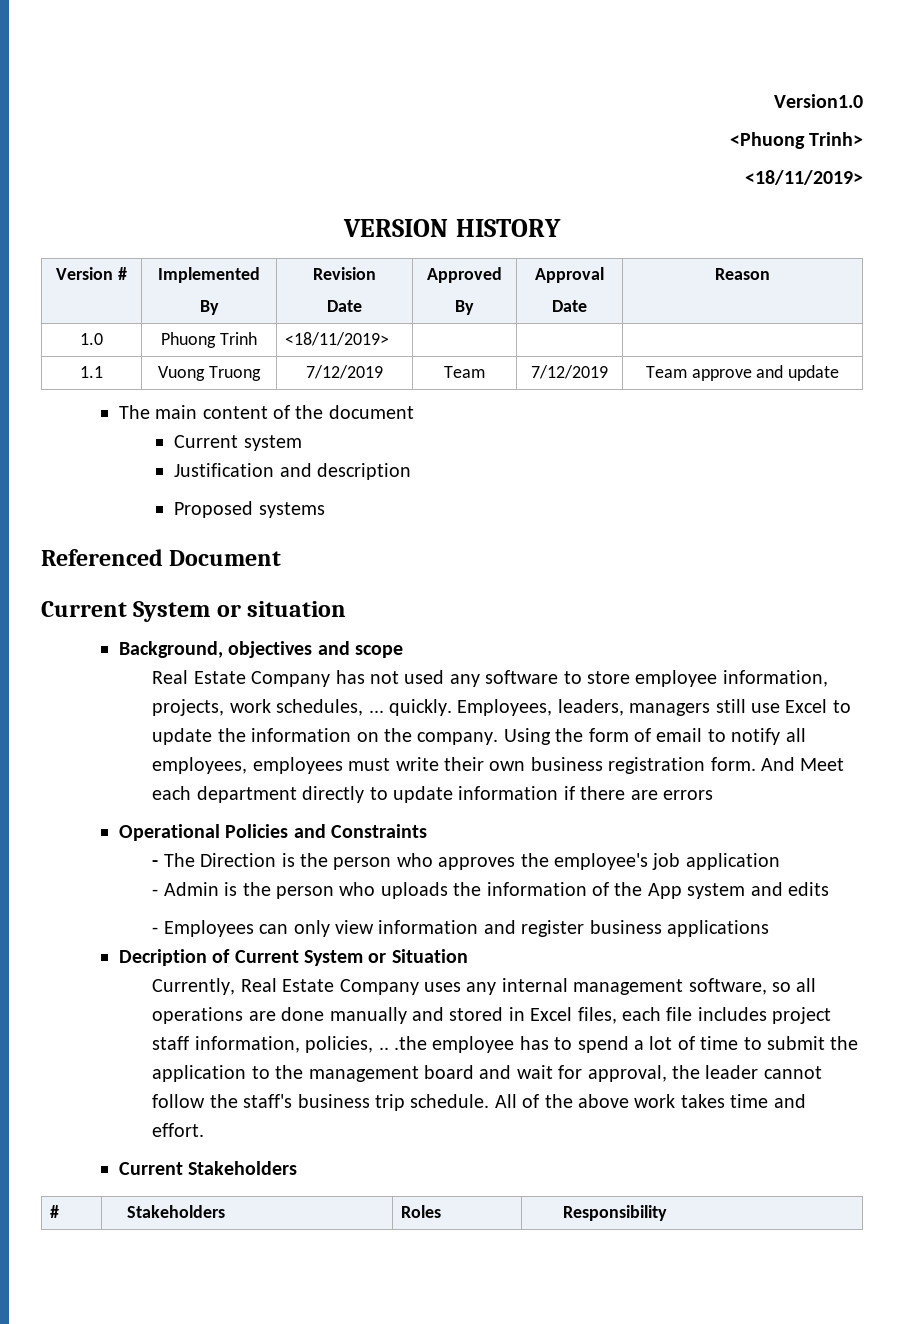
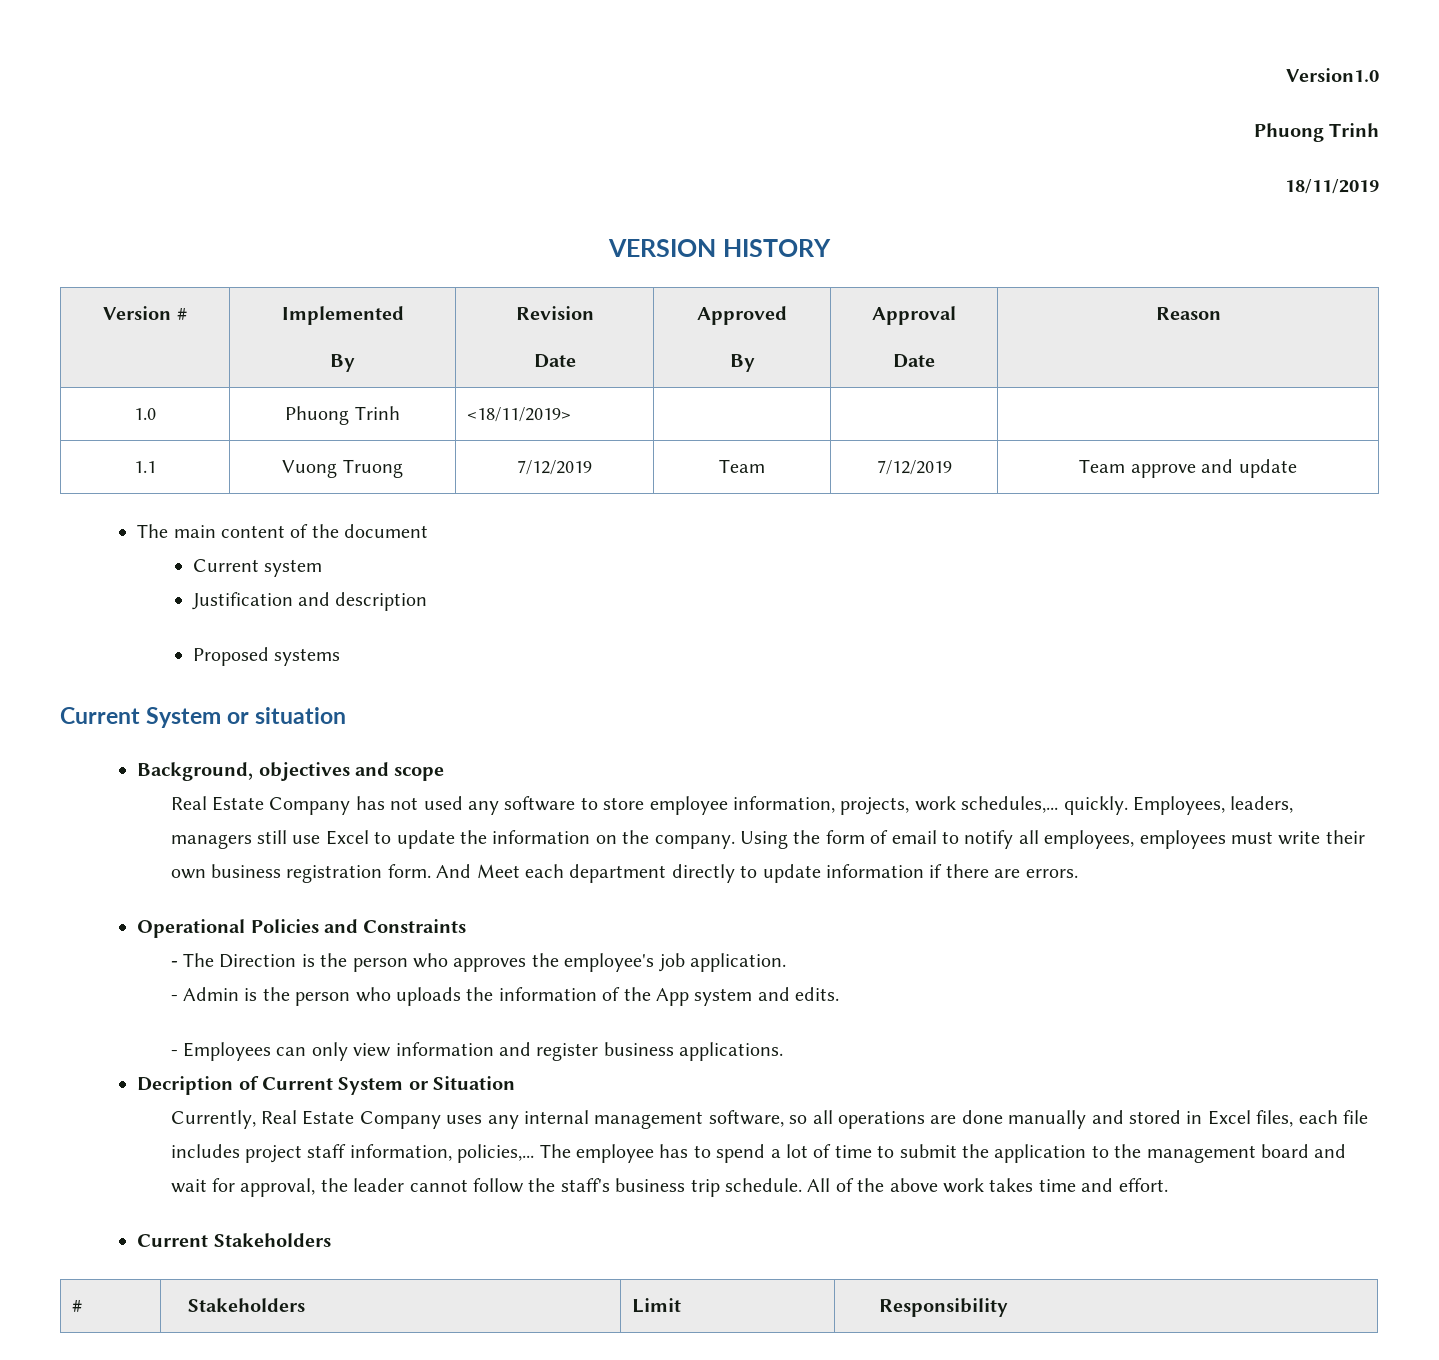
  Version1.0
- <Phuong Trinh>
- <18/11/2019>
+ Phuong Trinh
+ 18/11/2019
- Referenced Document
- Real Estate Company has not used any software to store employee information, projects, work schedules, ... quickly.
+ Real Estate Company has not used any software to store employee information, projects, work schedules,... quickly.
- And Meet each department directly to update information if there are errors
+ And Meet each department directly to update information if there are errors.
- - The Direction is the person who approves the employee's job application
+ - The Direction is the person who approves the employee's job application.
- - Admin is the person who uploads the information of the App system and edits
+ - Admin is the person who uploads the information of the App system and edits.
- - Employees can only view information and register business applications
+ - Employees can only view information and register business applications.
- Currently, Real Estate Company uses any internal management software, so all operations are done manually and stored in Excel files, each file includes project staff information, policies, .. .the employee has to spend a lot of time to submit the application to the management board and wait for approval, the leader cannot follow the staff's business trip schedule.
+ Currently, Real Estate Company uses any internal management software, so all operations are done manually and stored in Excel files, each file includes project staff information, policies,... The employee has to spend a lot of time to submit the application to the management board and wait for approval, the leader cannot follow the staff's business trip schedule.
- # | Stakeholders | Roles | Responsibility
+ # | Stakeholders | Limit | Responsibility

